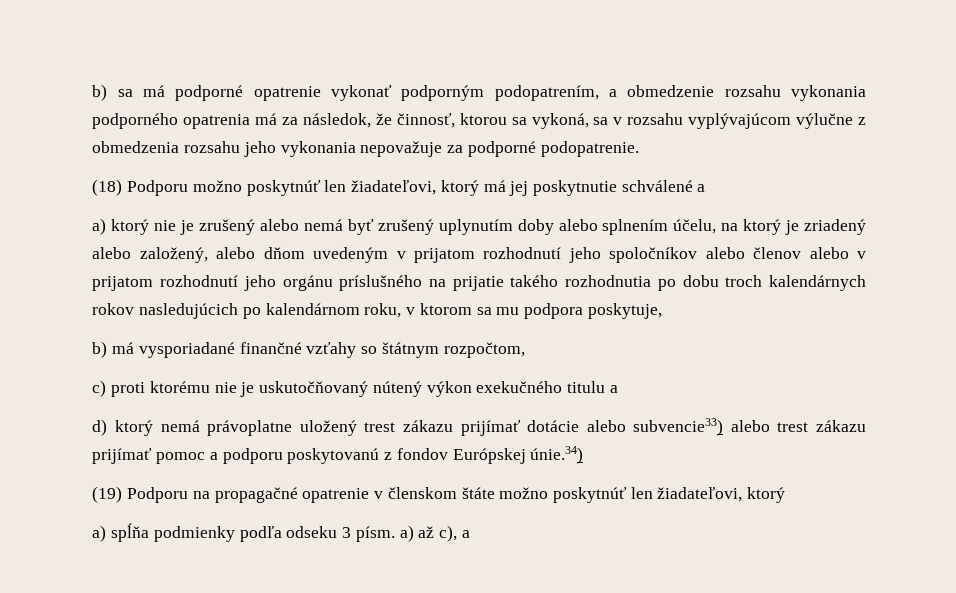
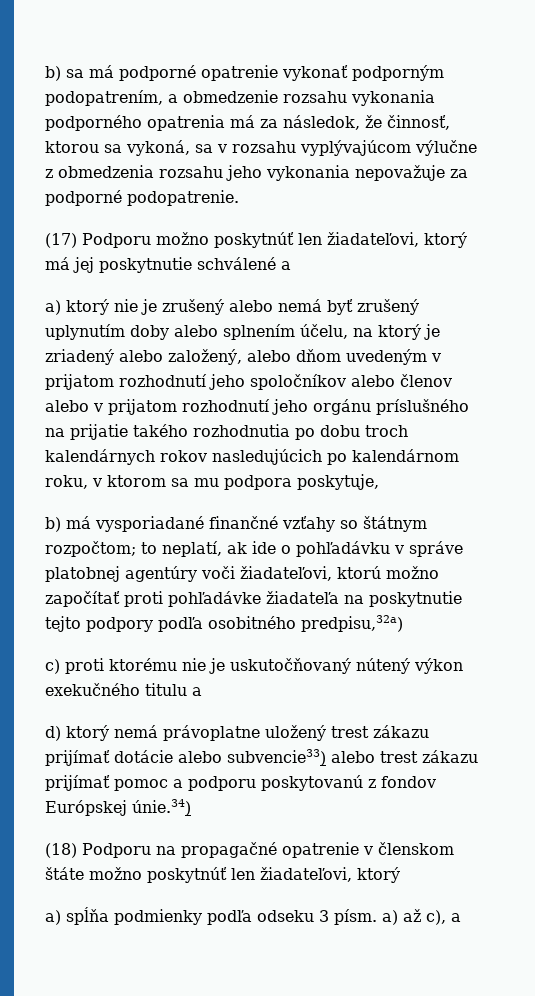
- (18) Podporu možno poskytnúť len žiadateľovi, ktorý má jej poskytnutie schválené a
+ (17) Podporu možno poskytnúť len žiadateľovi, ktorý má jej poskytnutie schválené a
- b) má vysporiadané finančné vzťahy so štátnym rozpočtom,
+ b) má vysporiadané finančné vzťahy so štátnym rozpočtom; to neplatí, ak ide o pohľadávku v správe platobnej agentúry voči žiadateľovi, ktorú možno započítať proti pohľadávke žiadateľa na poskytnutie tejto podpory podľa osobitného predpisu,32a)
- (19) Podporu na propagačné opatrenie v členskom štáte možno poskytnúť len žiadateľovi, ktorý
+ (18) Podporu na propagačné opatrenie v členskom štáte možno poskytnúť len žiadateľovi, ktorý

